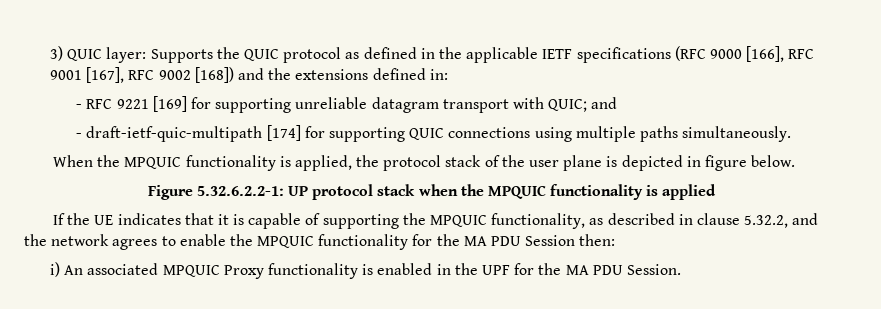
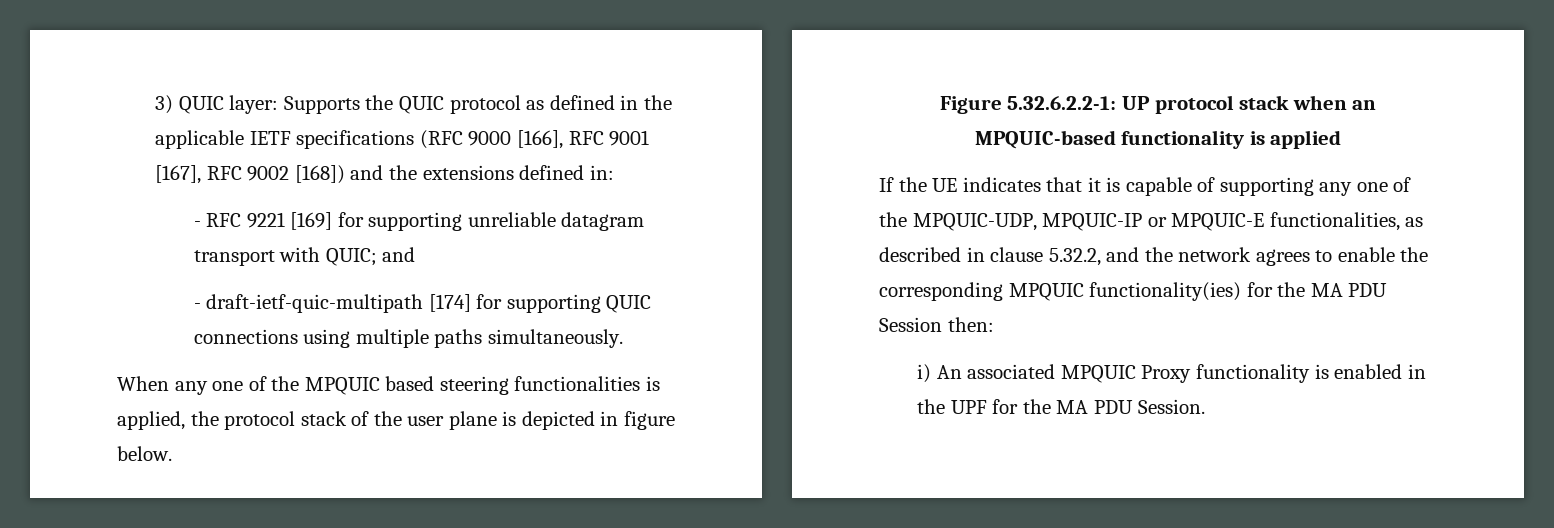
- When the MPQUIC functionality is applied, the protocol stack of the user plane is depicted in figure below.
+ When any one of the MPQUIC based steering functionalities is applied, the protocol stack of the user plane is depicted in figure below.
- Figure 5.32.6.2.2-1: UP protocol stack when the MPQUIC functionality is applied
+ Figure 5.32.6.2.2-1: UP protocol stack when an MPQUIC-based functionality is applied
- If the UE indicates that it is capable of supporting the MPQUIC functionality, as described in clause 5.32.2, and the network agrees to enable the MPQUIC functionality for the MA PDU Session then:
+ If the UE indicates that it is capable of supporting any one of the MPQUIC-UDP, MPQUIC-IP or MPQUIC-E functionalities, as described in clause 5.32.2, and the network agrees to enable the corresponding MPQUIC functionality(ies) for the MA PDU Session then:

